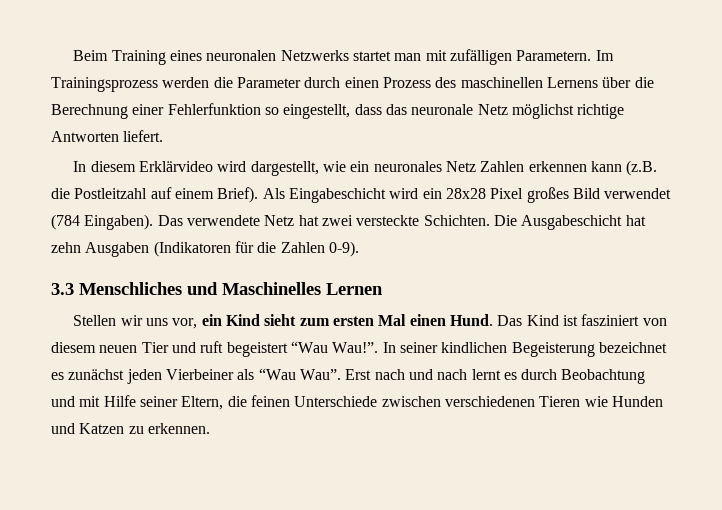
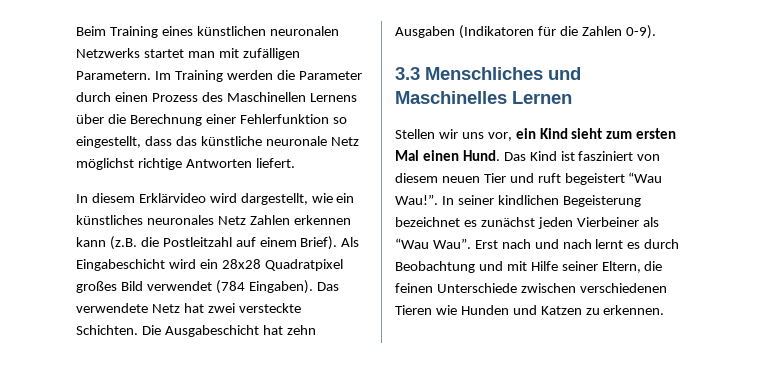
- Beim Training eines neuronalen Netzwerks startet man mit zufälligen Parametern.
+ Beim Training eines künstlichen neuronalen Netzwerks startet man mit zufälligen Parametern.
- Im Trainingsprozess werden die Parameter durch einen Prozess des maschinellen Lernens über die Berechnung einer Fehlerfunktion so eingestellt, dass das neuronale Netz möglichst richtige Antworten liefert.
+ Im Training werden die Parameter durch einen Prozess des Maschinellen Lernens über die Berechnung einer Fehlerfunktion so eingestellt, dass das künstliche neuronale Netz möglichst richtige Antworten liefert.
- In diesem Erklärvideo wird dargestellt, wie ein neuronales Netz Zahlen erkennen kann (z.B. die Postleitzahl auf einem Brief).
+ In diesem Erklärvideo wird dargestellt, wie ein künstliches neuronales Netz Zahlen erkennen kann (z.B. die Postleitzahl auf einem Brief).
- Als Eingabeschicht wird ein 28x28 Pixel großes Bild verwendet (784 Eingaben).
+ Als Eingabeschicht wird ein 28x28 Quadratpixel großes Bild verwendet (784 Eingaben).

